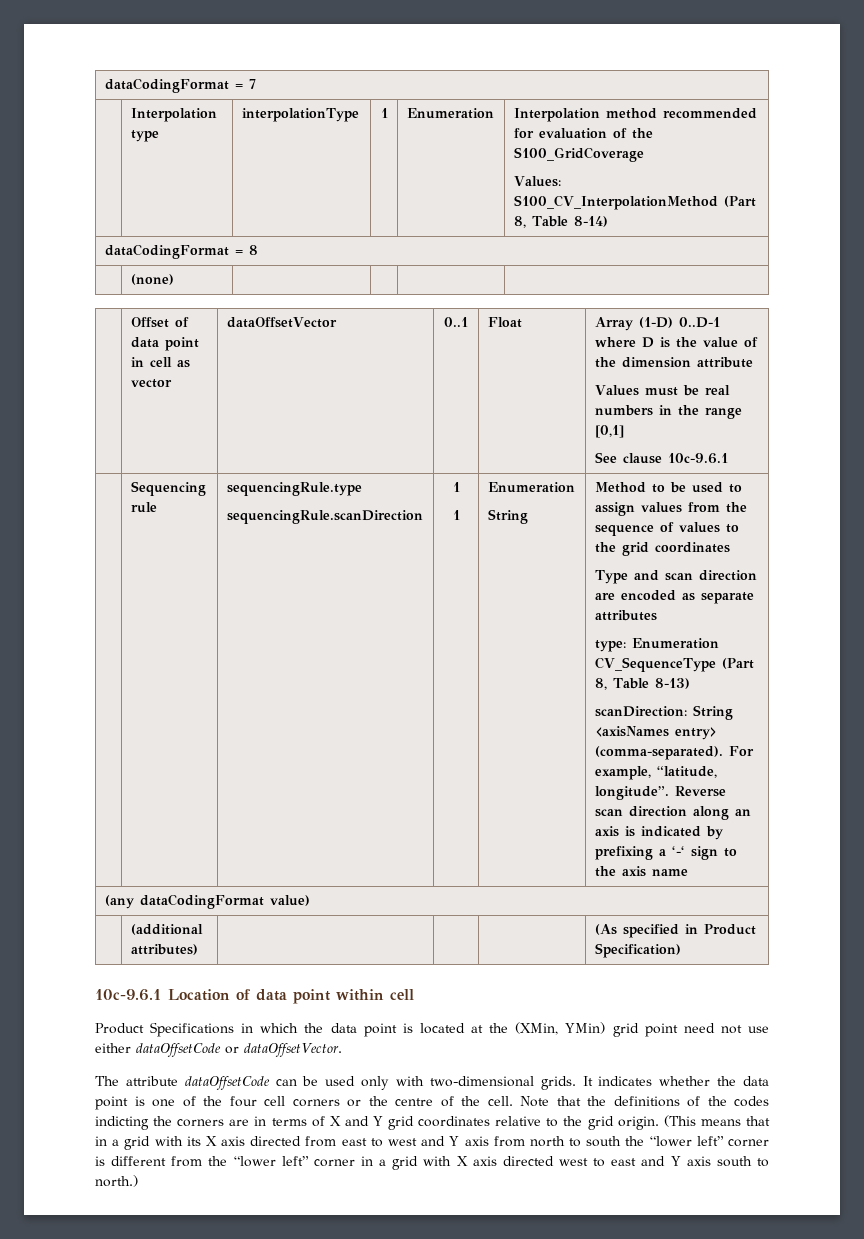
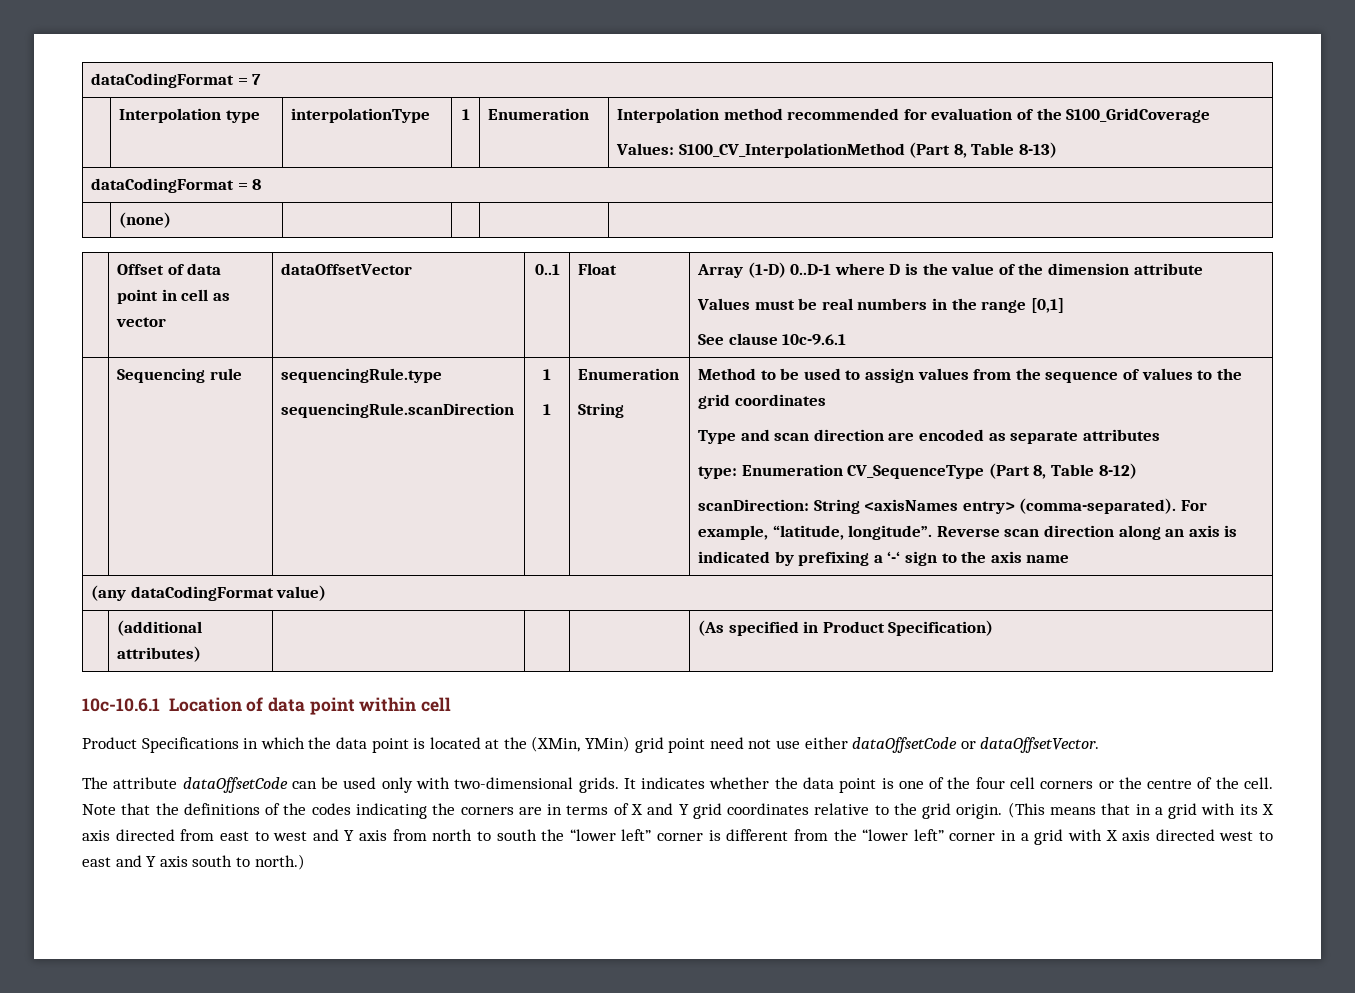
  | Interpolation type | interpolationType | 1 | Enumeration | Interpolation method recommended for evaluation of the S100_GridCoverage
- Values: S100_CV_InterpolationMethod (Part 8, Table 8-14)
+ Values: S100_CV_InterpolationMethod (Part 8, Table 8-13)
- type: Enumeration CV_SequenceType (Part 8, Table 8-13)
+ type: Enumeration CV_SequenceType (Part 8, Table 8-12)
- 10c-9.6.1 Location of data point within cell
+ 10c-10.6.1 Location of data point within cell
- Note that the definitions of the codes indicting the corners are in terms of X and Y grid coordinates relative to the grid origin.
+ Note that the definitions of the codes indicating the corners are in terms of X and Y grid coordinates relative to the grid origin.

